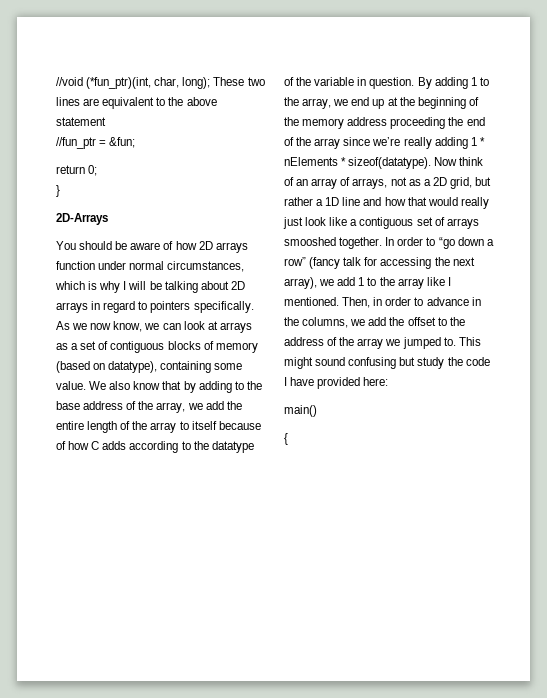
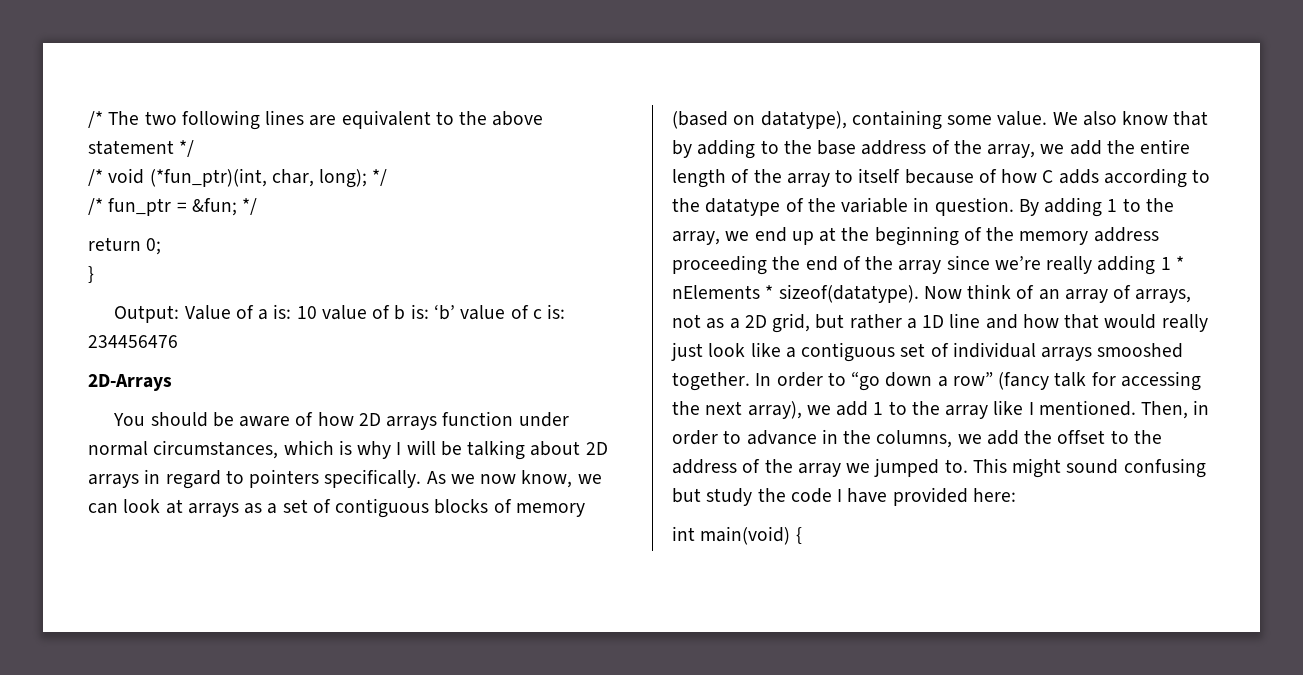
- //void (*fun_ptr)(int, char, long); These two lines are equivalent to the above statement
- //fun_ptr = &fun;
+ /* The two following lines are equivalent to the above statement */
+ /* void (*fun_ptr)(int, char, long); */
+ /* fun_ptr = &fun; */
+ Output: Value of a is: 10 value of b is: ‘b’ value of c is: 234456476
- Now think of an array of arrays, not as a 2D grid, but rather a 1D line and how that would really just look like a contiguous set of arrays smooshed together.
+ Now think of an array of arrays, not as a 2D grid, but rather a 1D line and how that would really just look like a contiguous set of individual arrays smooshed together.
- main()
- {
+ int main(void) {

